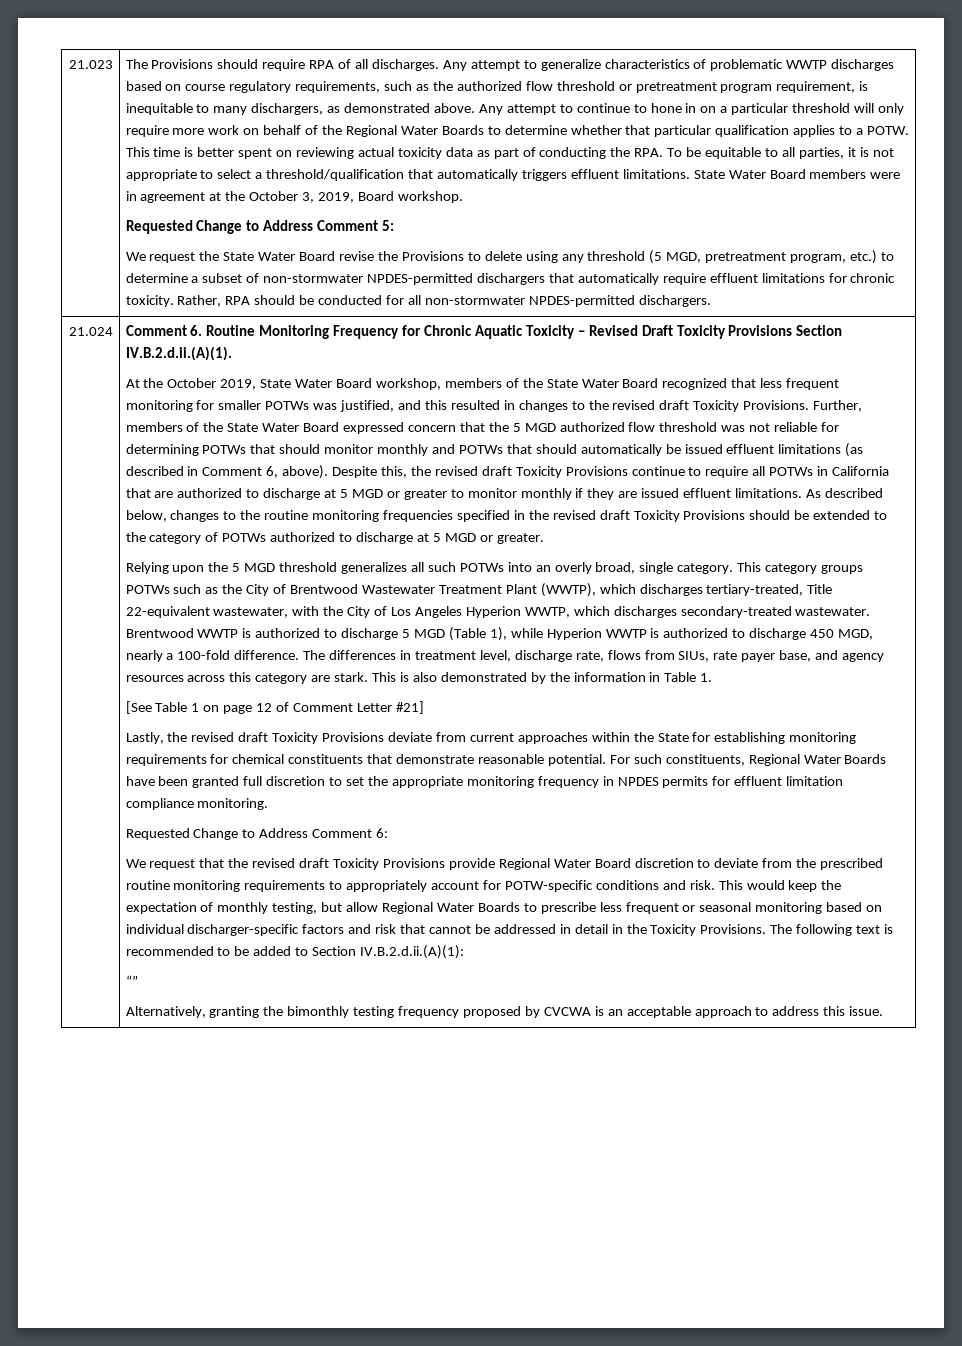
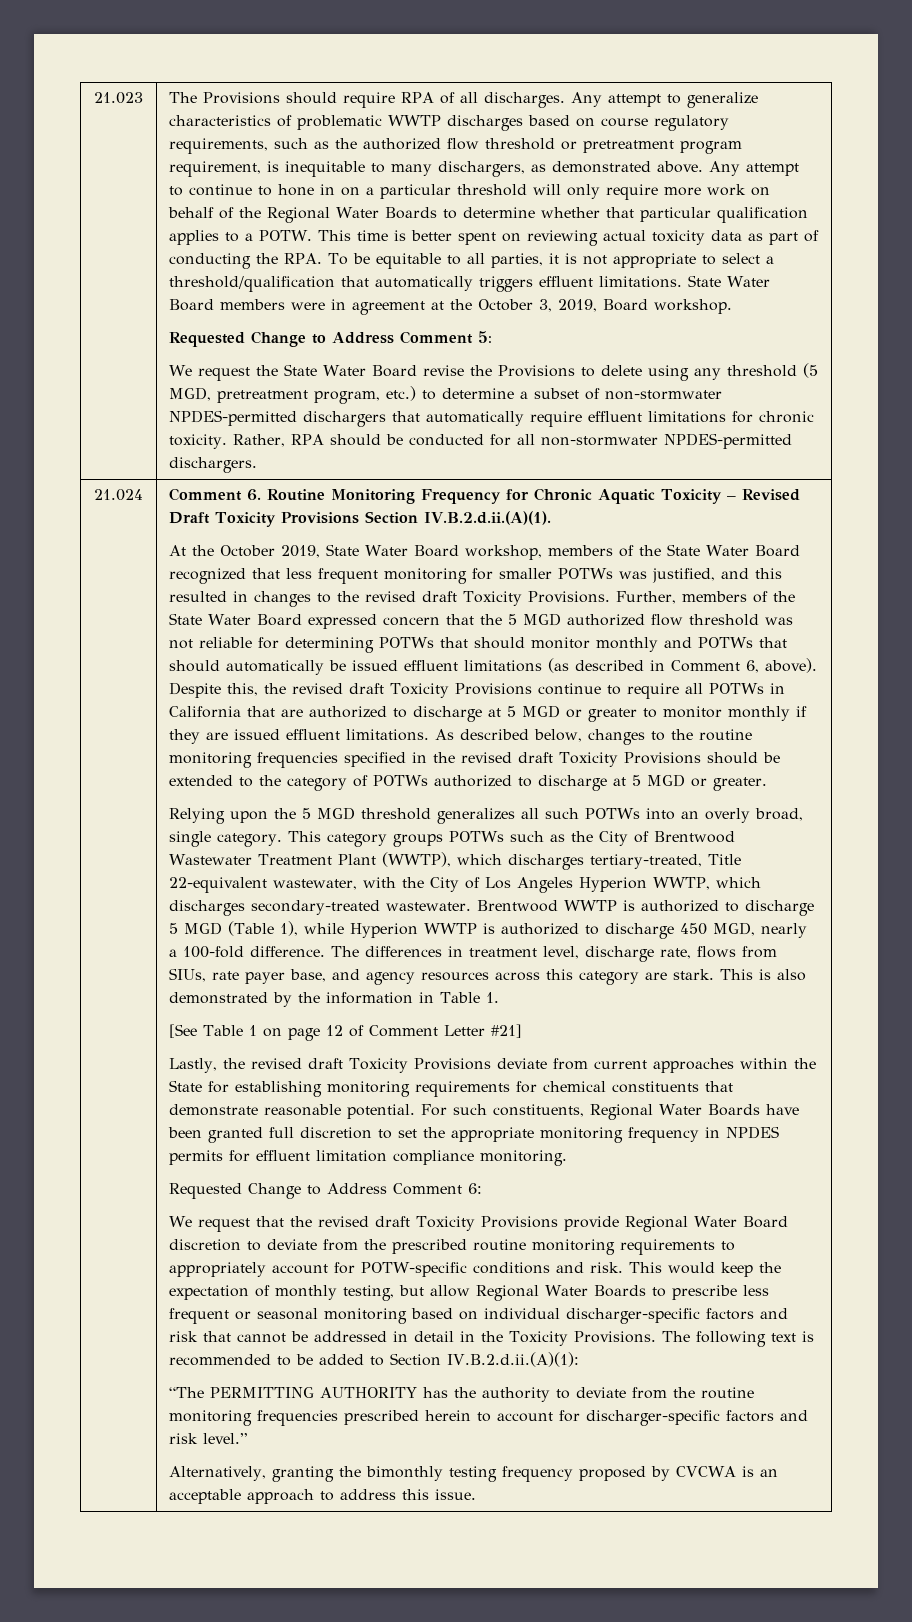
- “”
+ “The PERMITTING AUTHORITY has the authority to deviate from the routine monitoring frequencies prescribed herein to account for discharger-specific factors and risk level.”

